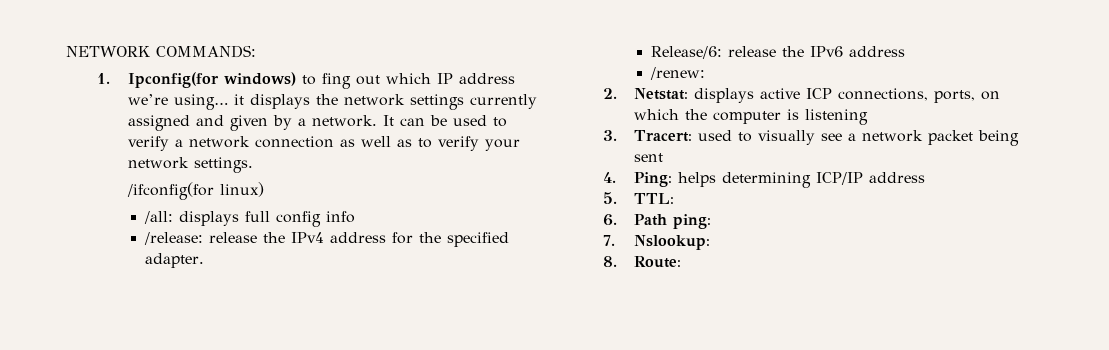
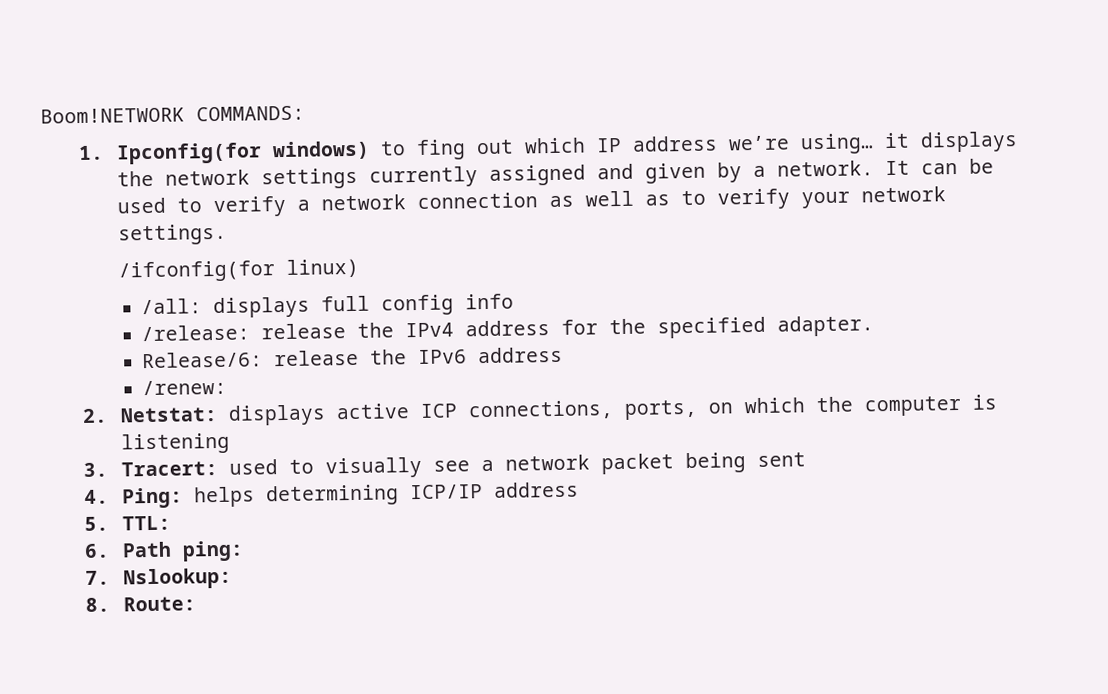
- NETWORK COMMANDS:
+ Boom!NETWORK COMMANDS:

